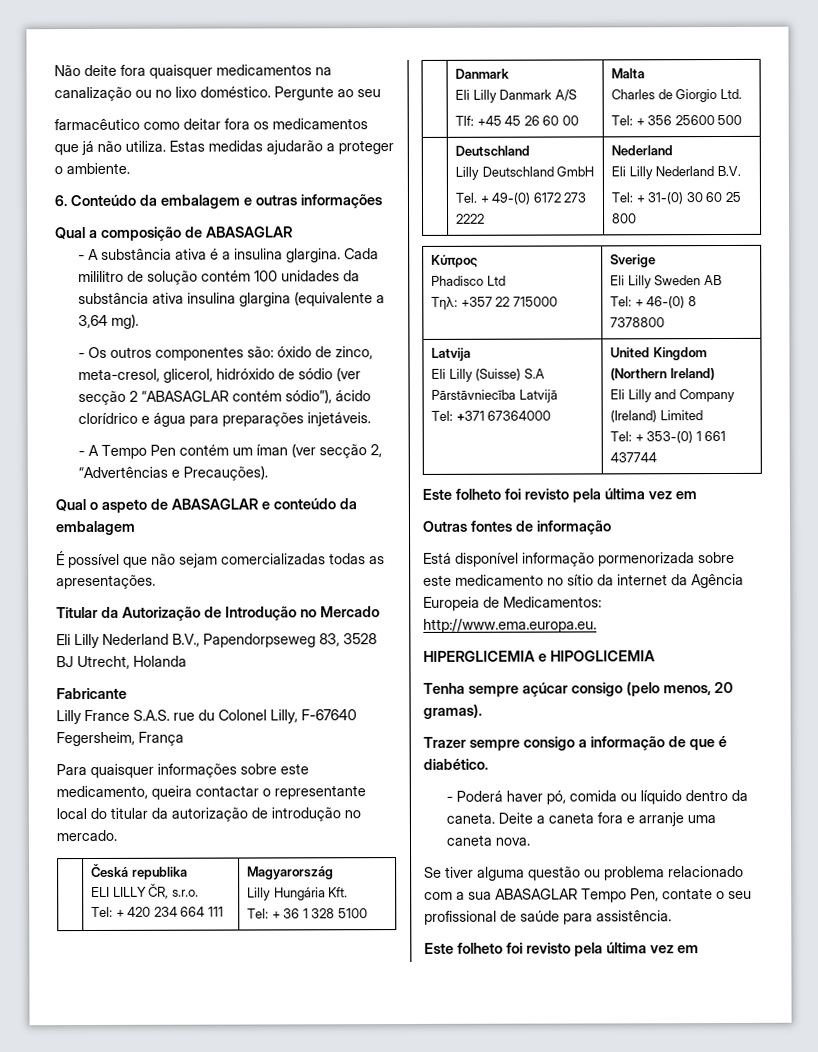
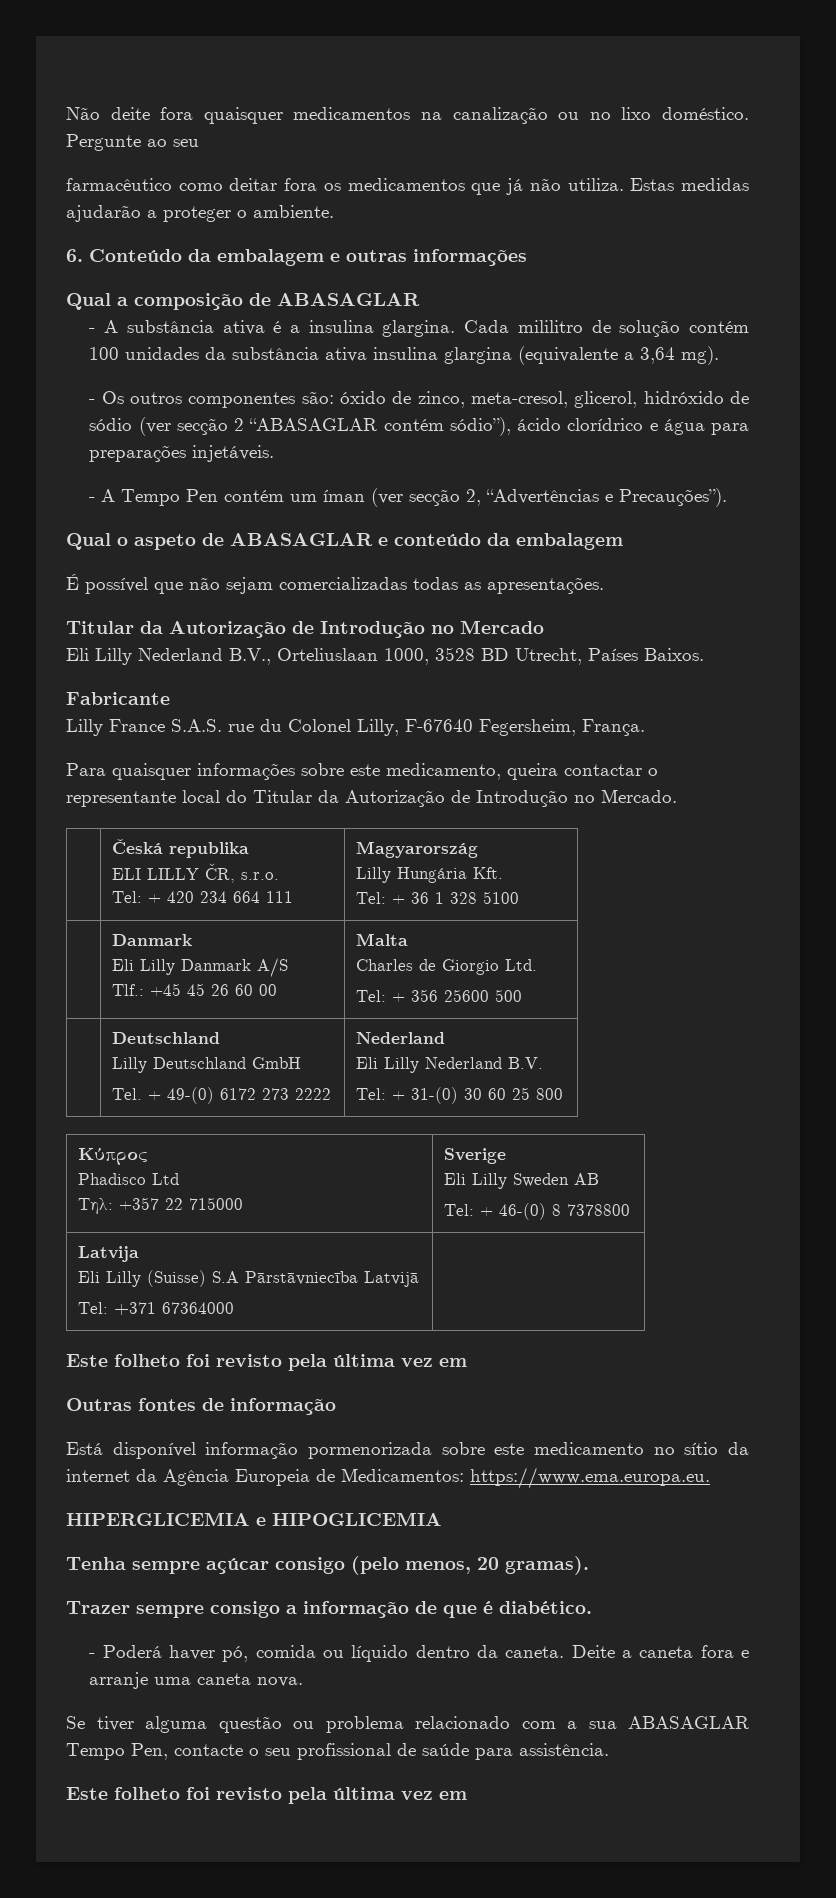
- - A Tempo Pen contém um íman (ver secção 2, “Advertências e Precauções).
+ - A Tempo Pen contém um íman (ver secção 2, “Advertências e Precauções”).
- Eli Lilly Nederland B.V., Papendorpseweg 83, 3528 BJ Utrecht, Holanda
+ Eli Lilly Nederland B.V., Orteliuslaan 1000, 3528 BD Utrecht, Países Baixos.
- Lilly France S.A.S. rue du Colonel Lilly, F-67640 Fegersheim, França
+ Lilly France S.A.S. rue du Colonel Lilly, F-67640 Fegersheim, França.
- Para quaisquer informações sobre este medicamento, queira contactar o representante local do titular da autorização de introdução no mercado.
+ Para quaisquer informações sobre este medicamento, queira contactar o representante local do Titular da Autorização de Introdução no Mercado.
  | Danmark
  Eli Lilly Danmark A/S
- Tlf: +45 45 26 60 00 | Malta
+ Tlf.: +45 45 26 60 00 | Malta
  Latvija
  Eli Lilly (Suisse) S.A Pārstāvniecība Latvijā
- Tel: +371 67364000 | United Kingdom (Northern Ireland)
- Eli Lilly and Company (Ireland) Limited
- Tel: + 353-(0) 1 661 437744
+ Tel: +371 67364000 |
- Está disponível informação pormenorizada sobre este medicamento no sítio da internet da Agência Europeia de Medicamentos: http://www.ema.europa.eu.
+ Está disponível informação pormenorizada sobre este medicamento no sítio da internet da Agência Europeia de Medicamentos: https://www.ema.europa.eu.
- Se tiver alguma questão ou problema relacionado com a sua ABASAGLAR Tempo Pen, contate o seu profissional de saúde para assistência.
+ Se tiver alguma questão ou problema relacionado com a sua ABASAGLAR Tempo Pen, contacte o seu profissional de saúde para assistência.

